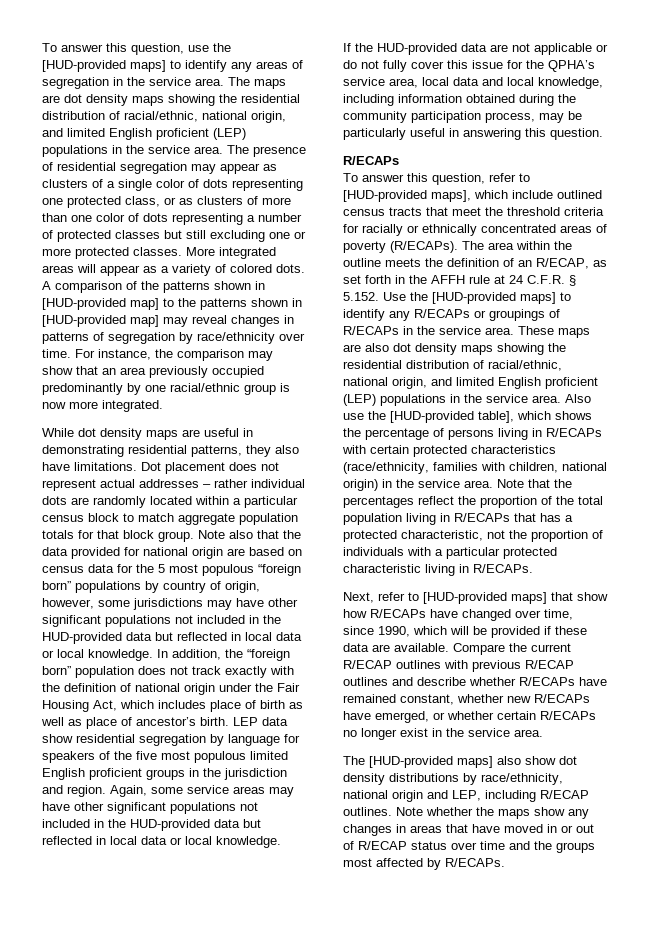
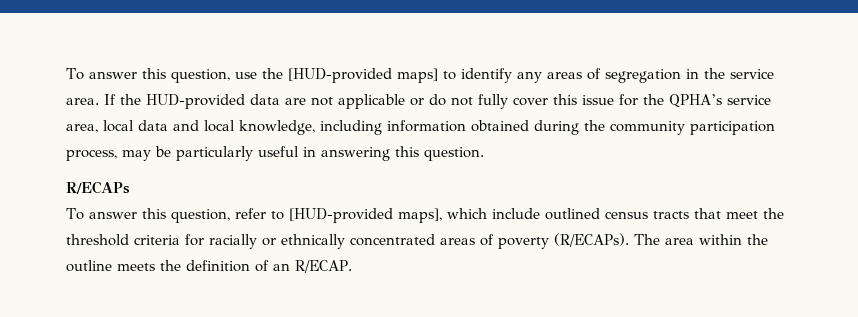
- To answer this question, use the [HUD-provided maps] to identify any areas of segregation in the service area. The maps are dot density maps showing the residential distribution of racial/ethnic, national origin, and limited English proficient (LEP) populations in the service area. The presence of residential segregation may appear as clusters of a single color of dots representing one protected class, or as clusters of more than one color of dots representing a number of protected classes but still excluding one or more protected classes. More integrated areas will appear as a variety of colored dots. A comparison of the patterns shown in [HUD-provided map] to the patterns shown in [HUD-provided map] may reveal changes in patterns of segregation by race/ethnicity over time. For instance, the comparison may show that an area previously occupied predominantly by one racial/ethnic group is now more integrated.
- While dot density maps are useful in demonstrating residential patterns, they also have limitations. Dot placement does not represent actual addresses – rather individual dots are randomly located within a particular census block to match aggregate population totals for that block group. Note also that the data provided for national origin are based on census data for the 5 most populous “foreign born” populations by country of origin, however, some jurisdictions may have other significant populations not included in the HUD-provided data but reflected in local data or local knowledge. In addition, the “foreign born” population does not track exactly with the definition of national origin under the Fair Housing Act, which includes place of birth as well as place of ancestor’s birth. LEP data show residential segregation by language for speakers of the five most populous limited English proficient groups in the jurisdiction and region. Again, some service areas may have other significant populations not included in the HUD-provided data but reflected in local data or local knowledge.
- If the HUD-provided data are not applicable or do not fully cover this issue for the QPHA’s service area, local data and local knowledge, including information obtained during the community participation process, may be particularly useful in answering this question.
+ To answer this question, use the [HUD-provided maps] to identify any areas of segregation in the service area. If the HUD-provided data are not applicable or do not fully cover this issue for the QPHA’s service area, local data and local knowledge, including information obtained during the community participation process, may be particularly useful in answering this question.
- The area within the outline meets the definition of an R/ECAP, as set forth in the AFFH rule at 24 C.F.R. § 5.152. Use the [HUD-provided maps] to identify any R/ECAPs or groupings of R/ECAPs in the service area. These maps are also dot density maps showing the residential distribution of racial/ethnic, national origin, and limited English proficient (LEP) populations in the service area. Also use the [HUD-provided table], which shows the percentage of persons living in R/ECAPs with certain protected characteristics (race/ethnicity, families with children, national origin) in the service area. Note that the percentages reflect the proportion of the total population living in R/ECAPs that has a protected characteristic, not the proportion of individuals with a particular protected characteristic living in R/ECAPs.
- Next, refer to [HUD-provided maps] that show how R/ECAPs have changed over time, since 1990, which will be provided if these data are available. Compare the current R/ECAP outlines with previous R/ECAP outlines and describe whether R/ECAPs have remained constant, whether new R/ECAPs have emerged, or whether certain R/ECAPs no longer exist in the service area.
- The [HUD-provided maps] also show dot density distributions by race/ethnicity, national origin and LEP, including R/ECAP outlines. Note whether the maps show any changes in areas that have moved in or out of R/ECAP status over time and the groups most affected by R/ECAPs.
+ The area within the outline meets the definition of an R/ECAP.

